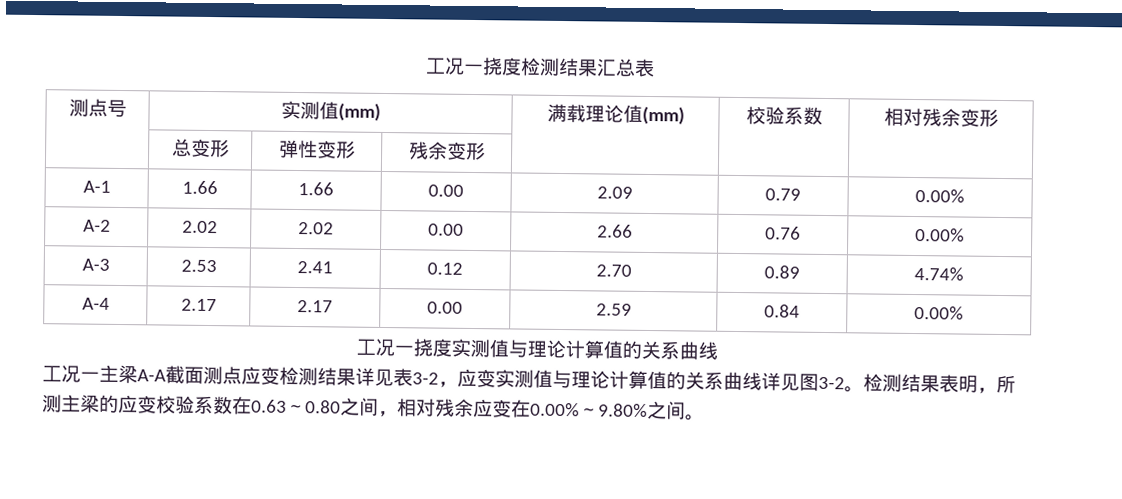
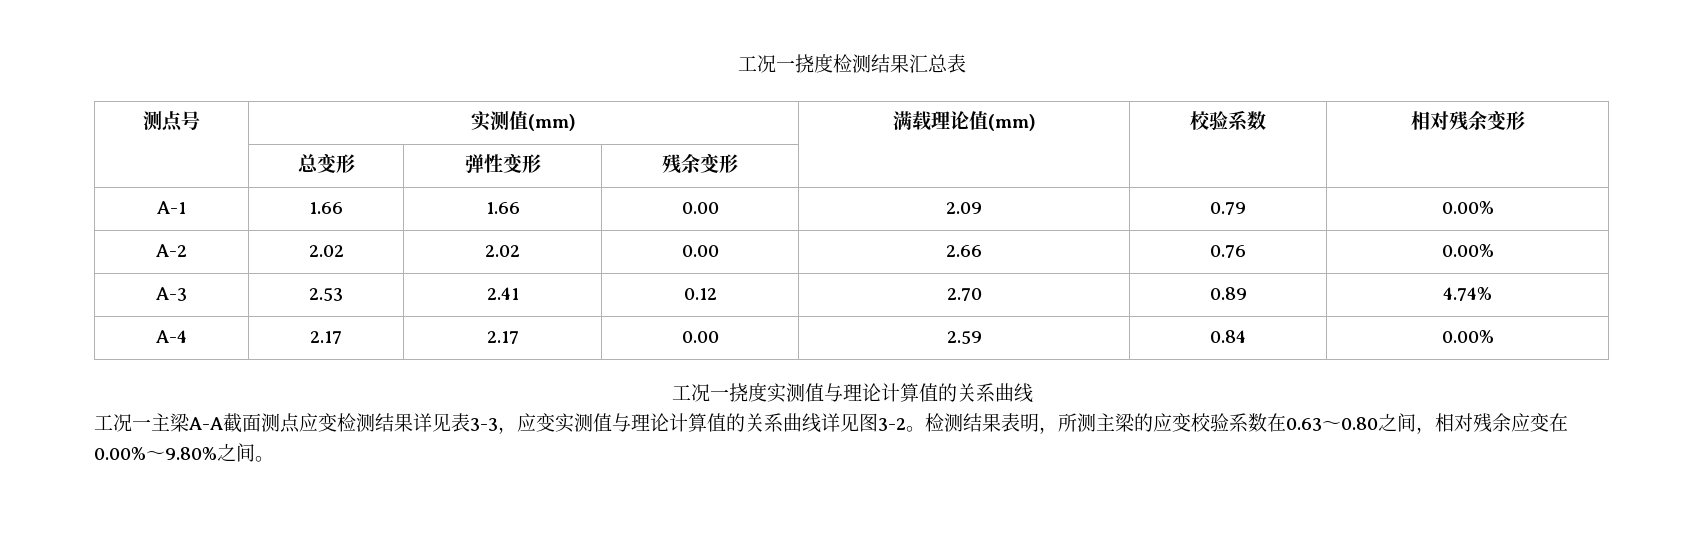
- 工况一主梁A-A截面测点应变检测结果详见表3-2，应变实测值与理论计算值的关系曲线详见图3-2。
+ 工况一主梁A-A截面测点应变检测结果详见表3-3，应变实测值与理论计算值的关系曲线详见图3-2。

